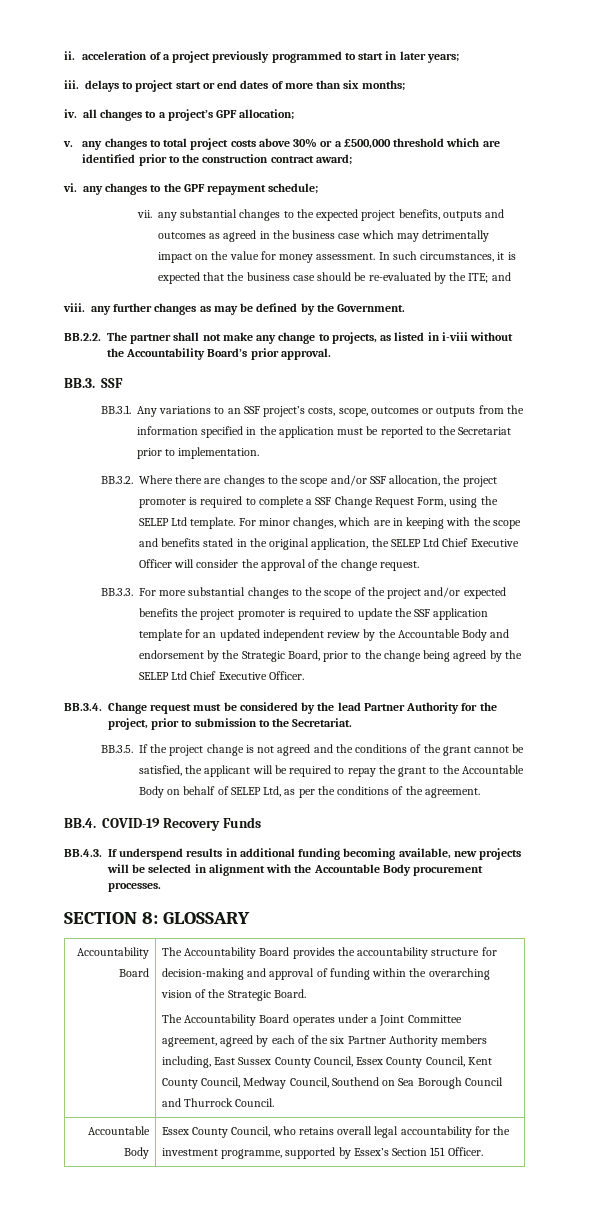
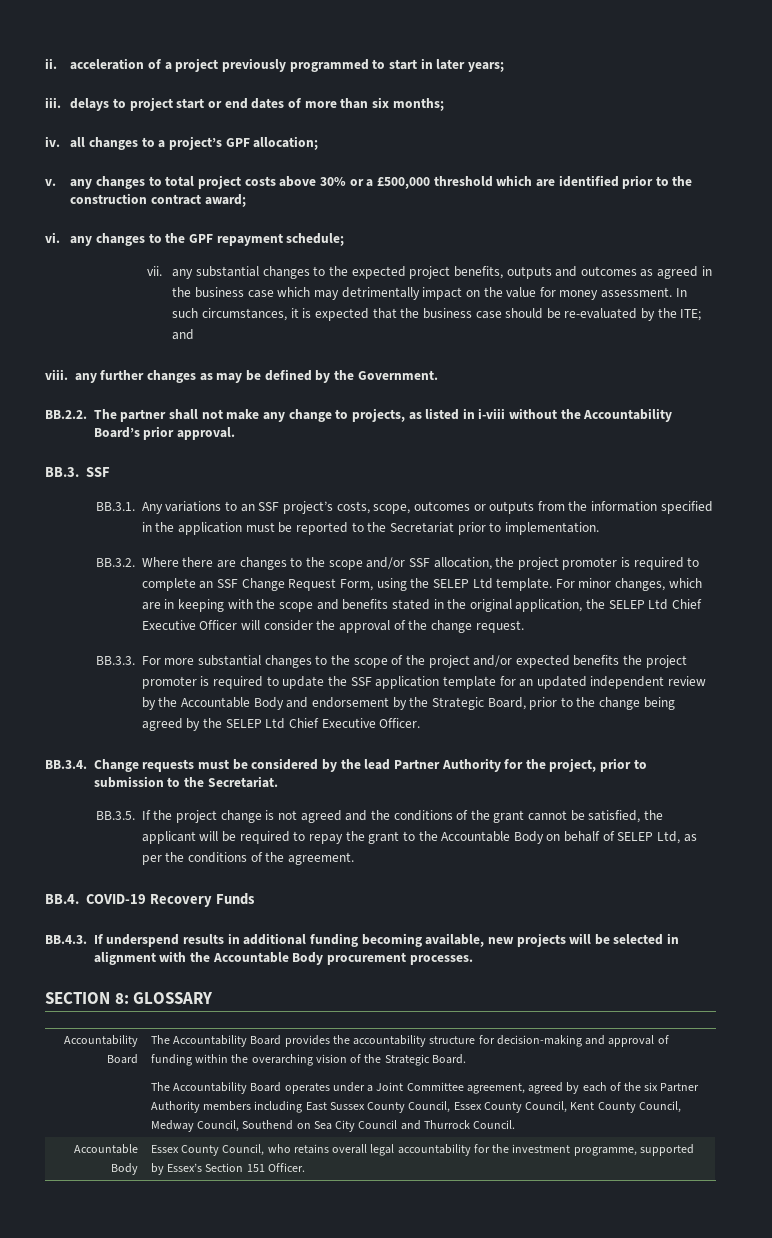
- BB.3.2. Where there are changes to the scope and/or SSF allocation, the project promoter is required to complete a SSF Change Request Form, using the SELEP Ltd template.
+ BB.3.2. Where there are changes to the scope and/or SSF allocation, the project promoter is required to complete an SSF Change Request Form, using the SELEP Ltd template.
- BB.3.4. Change request must be considered by the lead Partner Authority for the project, prior to submission to the Secretariat.
+ BB.3.4. Change requests must be considered by the lead Partner Authority for the project, prior to submission to the Secretariat.
- The Accountability Board operates under a Joint Committee agreement, agreed by each of the six Partner Authority members including, East Sussex County Council, Essex County Council, Kent County Council, Medway Council, Southend on Sea Borough Council and Thurrock Council.
+ The Accountability Board operates under a Joint Committee agreement, agreed by each of the six Partner Authority members including East Sussex County Council, Essex County Council, Kent County Council, Medway Council, Southend on Sea City Council and Thurrock Council.

